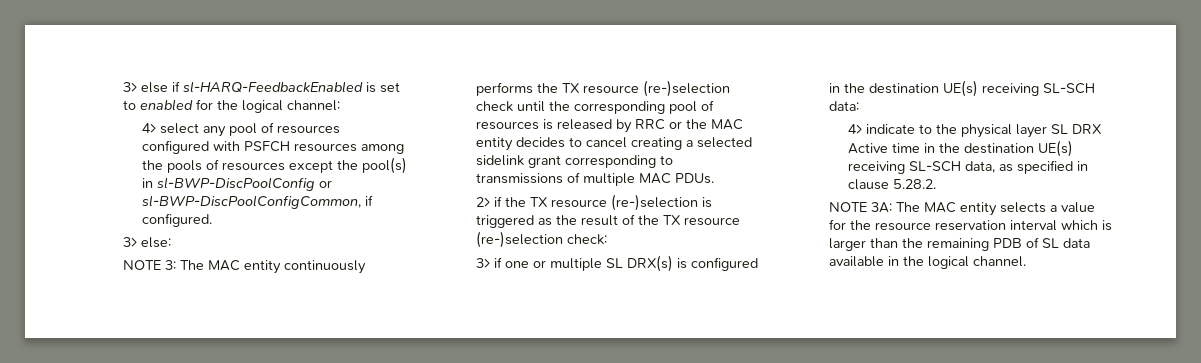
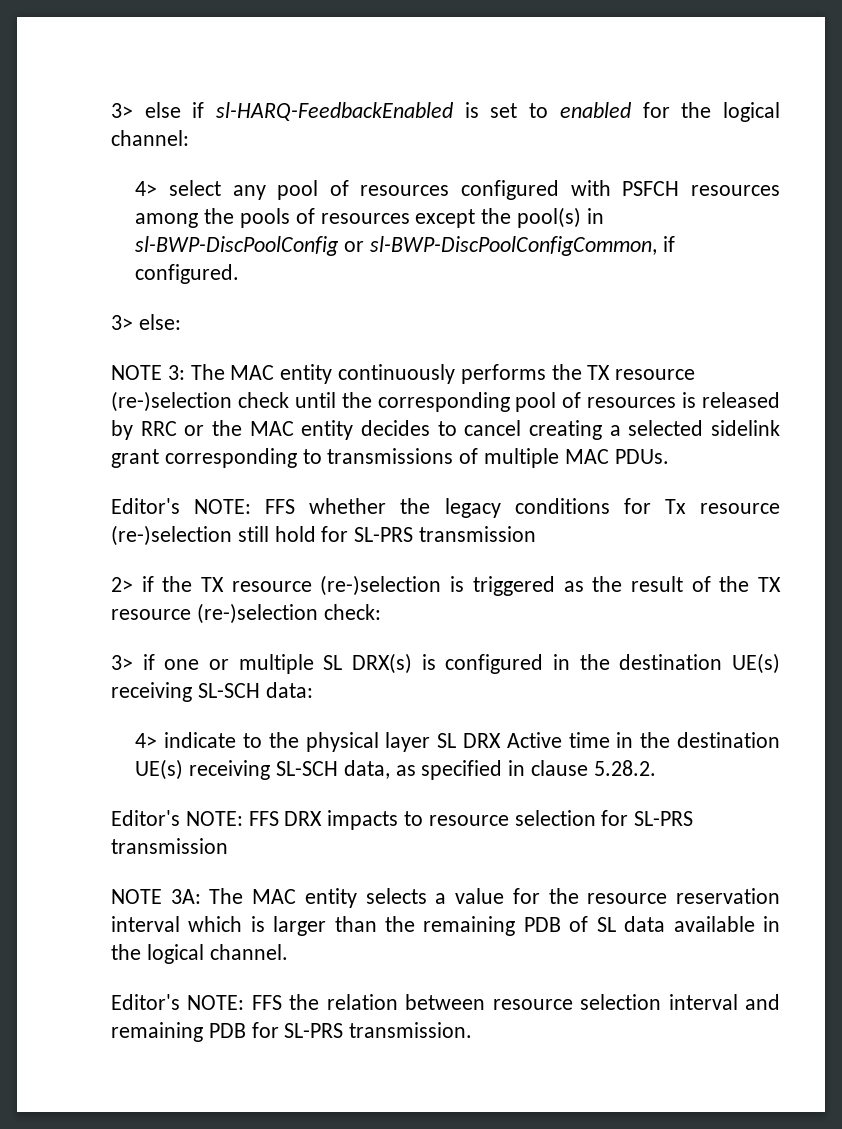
+ Editor's NOTE: FFS whether the legacy conditions for Tx resource (re-)selection still hold for SL-PRS transmission
+ Editor's NOTE: FFS DRX impacts to resource selection for SL-PRS transmission
+ Editor's NOTE: FFS the relation between resource selection interval and remaining PDB for SL-PRS transmission.

